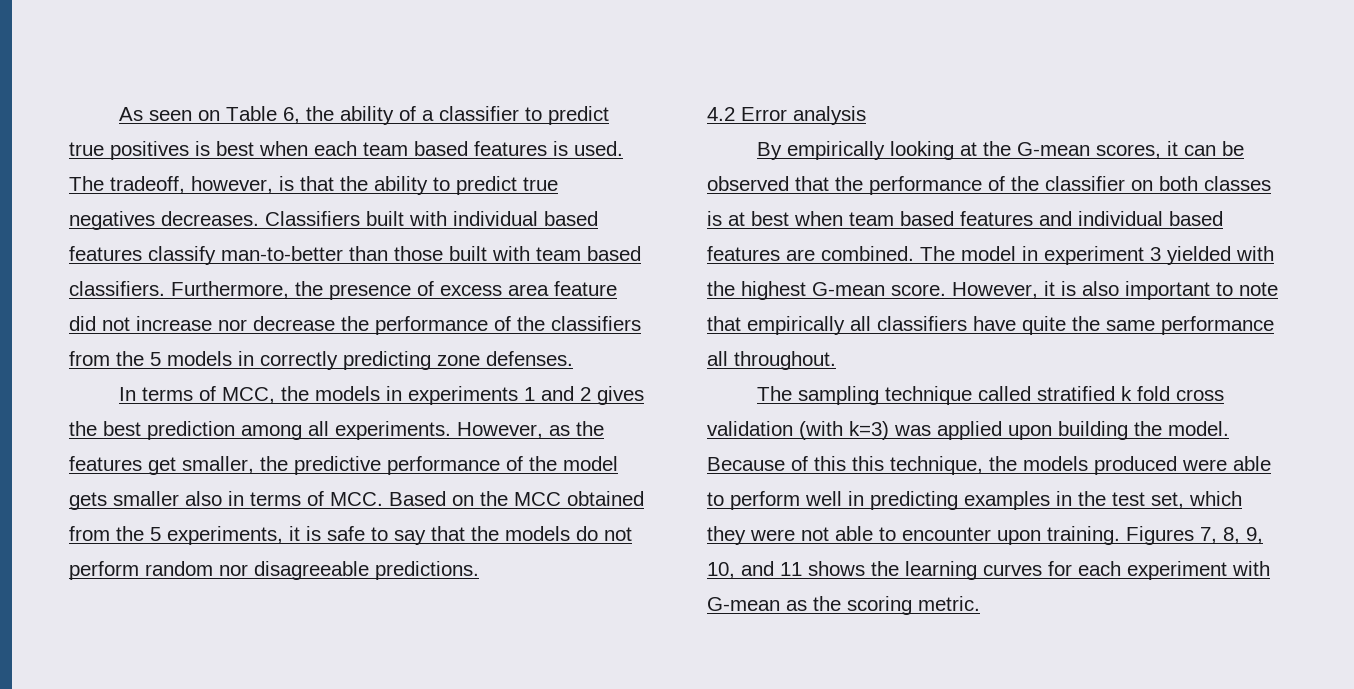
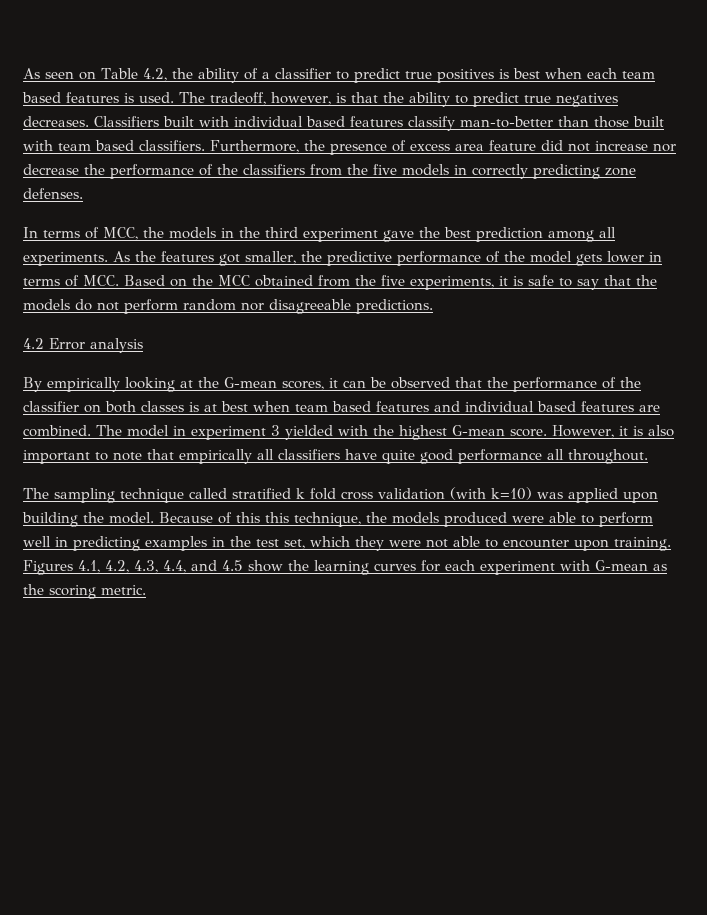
- As seen on Table 6, the ability of a classifier to predict true positives is best when each team based features is used.
+ As seen on Table 4.2, the ability of a classifier to predict true positives is best when each team based features is used.
- Furthermore, the presence of excess area feature did not increase nor decrease the performance of the classifiers from the 5 models in correctly predicting zone defenses.
+ Furthermore, the presence of excess area feature did not increase nor decrease the performance of the classifiers from the five models in correctly predicting zone defenses.
- In terms of MCC, the models in experiments 1 and 2 gives the best prediction among all experiments.
+ In terms of MCC, the models in the third experiment gave the best prediction among all experiments.
- However, as the features get smaller, the predictive performance of the model gets smaller also in terms of MCC. Based on the MCC obtained from the 5 experiments, it is safe to say that the models do not perform random nor disagreeable predictions.
+ As the features got smaller, the predictive performance of the model gets lower in terms of MCC. Based on the MCC obtained from the five experiments, it is safe to say that the models do not perform random nor disagreeable predictions.
- However, it is also important to note that empirically all classifiers have quite the same performance all throughout.
+ However, it is also important to note that empirically all classifiers have quite good performance all throughout.
- The sampling technique called stratified k fold cross validation (with k=3) was applied upon building the model.
+ The sampling technique called stratified k fold cross validation (with k=10) was applied upon building the model.
- Figures 7, 8, 9, 10, and 11 shows the learning curves for each experiment with G-mean as the scoring metric.
+ Figures 4.1, 4.2, 4.3, 4.4, and 4.5 show the learning curves for each experiment with G-mean as the scoring metric.

